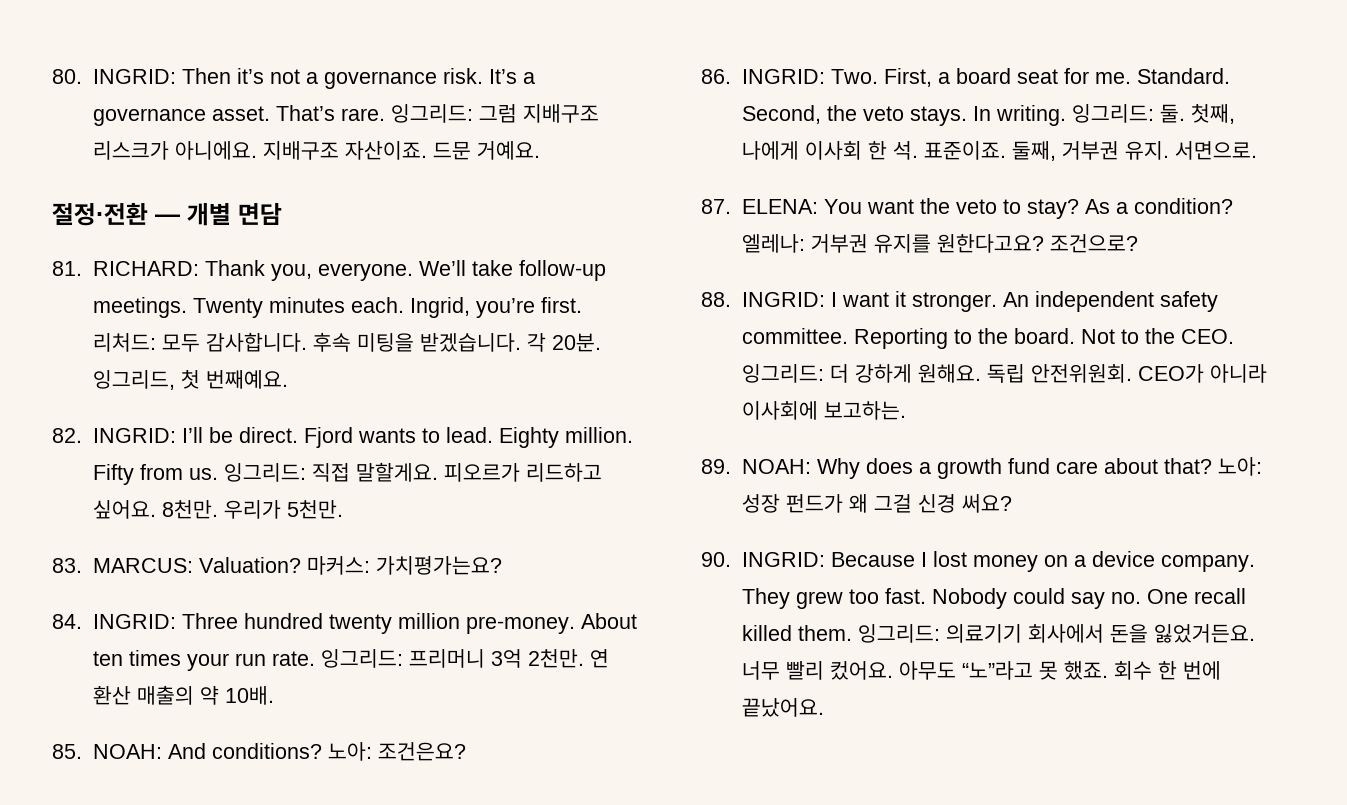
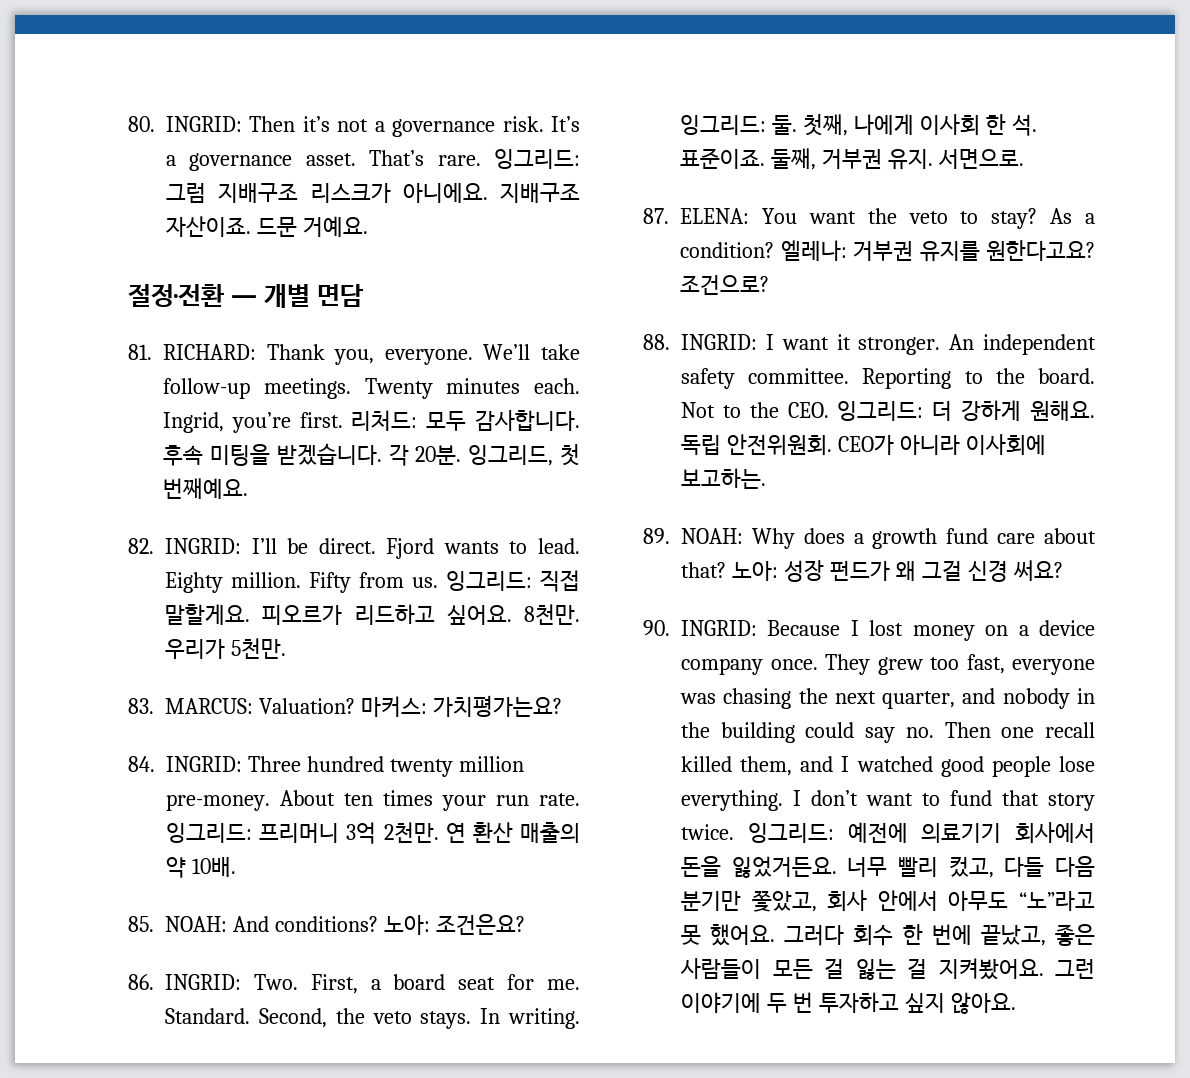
- 90. INGRID: Because I lost money on a device company.
+ 90. INGRID: Because I lost money on a device company once.
- They grew too fast. Nobody could say no. One recall killed them. 잉그리드: 의료기기 회사에서 돈을 잃었거든요.
+ They grew too fast, everyone was chasing the next quarter, and nobody in the building could say no. Then one recall killed them, and I watched good people lose everything. I don’t want to fund that story twice. 잉그리드: 예전에 의료기기 회사에서 돈을 잃었거든요.
- 너무 빨리 컸어요. 아무도 “노”라고 못 했죠. 회수 한 번에 끝났어요.
+ 너무 빨리 컸고, 다들 다음 분기만 쫓았고, 회사 안에서 아무도 “노”라고 못 했어요. 그러다 회수 한 번에 끝났고, 좋은 사람들이 모든 걸 잃는 걸 지켜봤어요. 그런 이야기에 두 번 투자하고 싶지 않아요.

